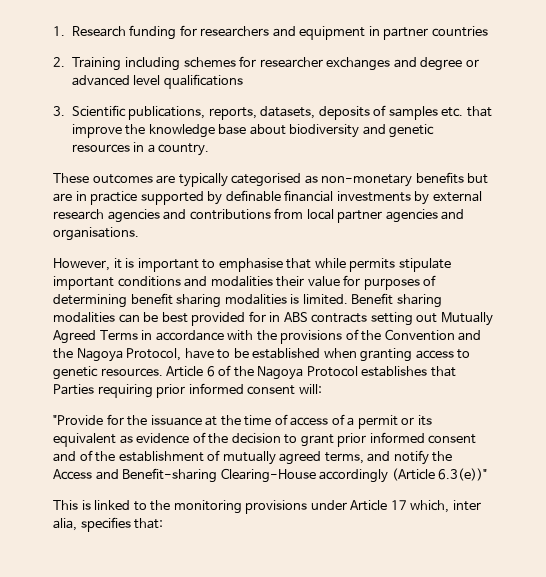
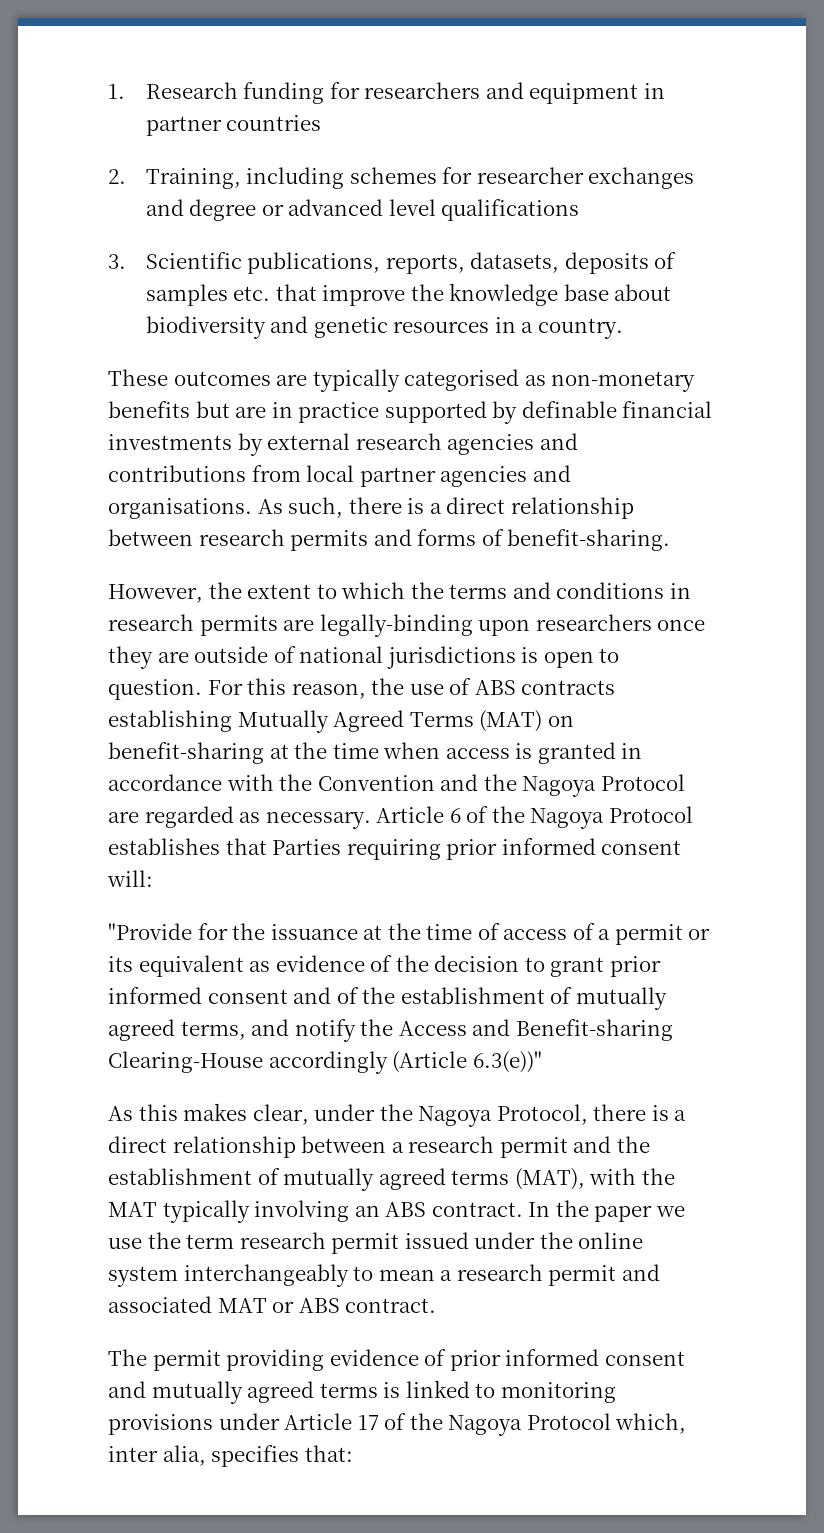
- 2. Training including schemes for researcher exchanges and degree or advanced level qualifications
+ 2. Training, including schemes for researcher exchanges and degree or advanced level qualifications
- These outcomes are typically categorised as non-monetary benefits but are in practice supported by definable financial investments by external research agencies and contributions from local partner agencies and organisations.
- However, it is important to emphasise that while permits stipulate important conditions and modalities their value for purposes of determining benefit sharing modalities is limited. Benefit sharing modalities can be best provided for in ABS contracts setting out Mutually Agreed Terms in accordance with the provisions of the Convention and the Nagoya Protocol, have to be established when granting access to genetic resources.
+ These outcomes are typically categorised as non-monetary benefits but are in practice supported by definable financial investments by external research agencies and contributions from local partner agencies and organisations. As such, there is a direct relationship between research permits and forms of benefit-sharing.
+ However, the extent to which the terms and conditions in research permits are legally-binding upon researchers once they are outside of national jurisdictions is open to question. For this reason, the use of ABS contracts establishing Mutually Agreed Terms (MAT) on benefit-sharing at the time when access is granted in accordance with the Convention and the Nagoya Protocol are regarded as necessary.
- This is linked to the monitoring provisions under Article 17 which, inter alia, specifies that:
+ As this makes clear, under the Nagoya Protocol, there is a direct relationship between a research permit and the establishment of mutually agreed terms (MAT), with the MAT typically involving an ABS contract. In the paper we use the term research permit issued under the online system interchangeably to mean a research permit and associated MAT or ABS contract.
+ The permit providing evidence of prior informed consent and mutually agreed terms is linked to monitoring provisions under Article 17 of the Nagoya Protocol which, inter alia, specifies that:

